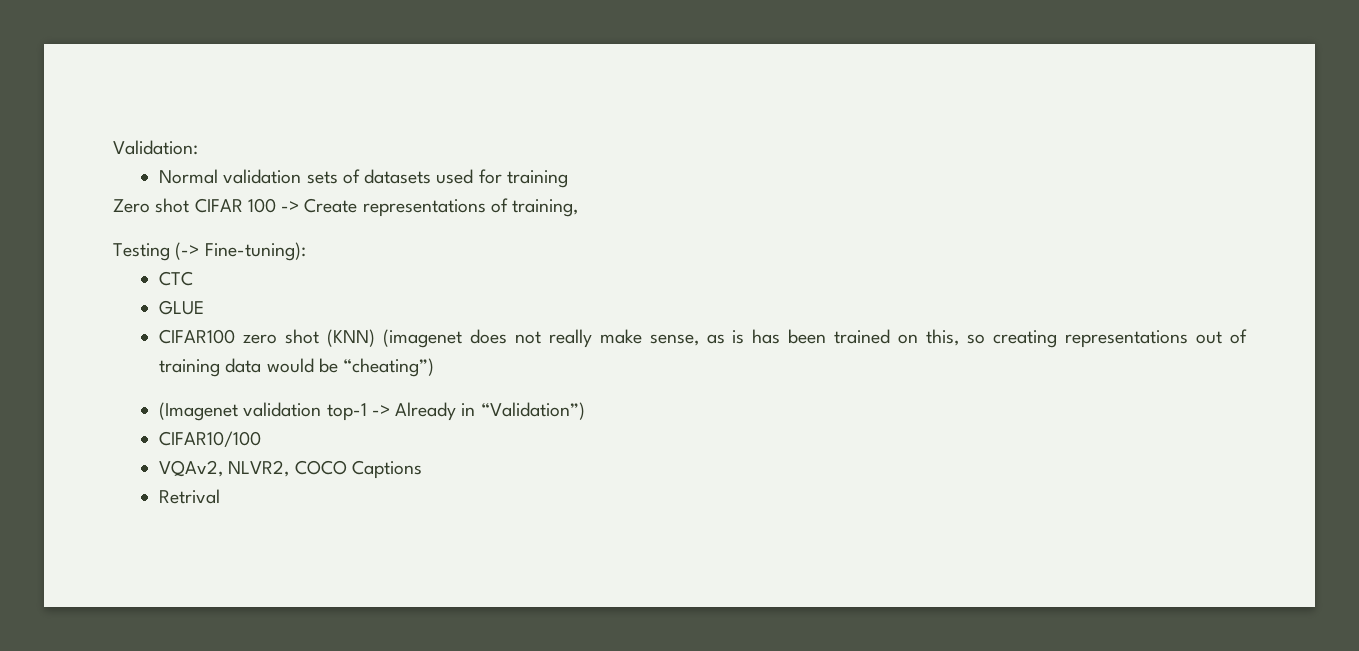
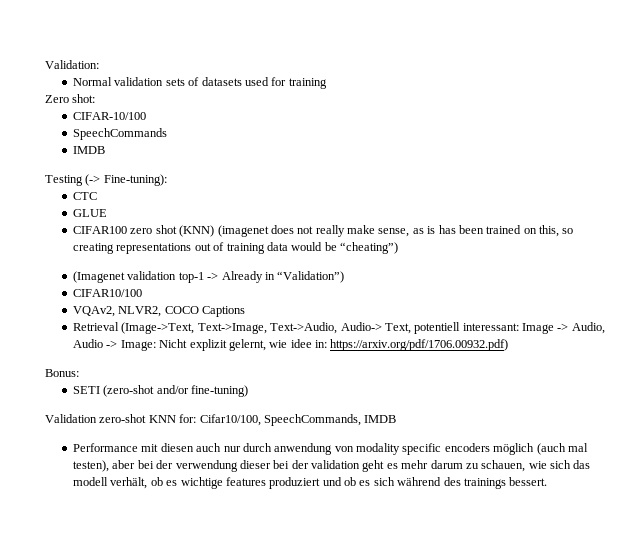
- Zero shot CIFAR 100 -> Create representations of training,
+ Zero shot:
+ CIFAR-10/100
+ SpeechCommands
+ IMDB
- Retrival
+ Retrieval (Image->Text, Text->Image, Text->Audio, Audio-> Text, potentiell interessant: Image -> Audio, Audio -> Image: Nicht explizit gelernt, wie idee in: https://arxiv.org/pdf/1706.00932.pdf)
+ Bonus:
+ SETI (zero-shot and/or fine-tuning)
+ Validation zero-shot KNN for: Cifar10/100, SpeechCommands, IMDB
+ Performance mit diesen auch nur durch anwendung von modality specific encoders möglich (auch mal testen), aber bei der verwendung dieser bei der validation geht es mehr darum zu schauen, wie sich das modell verhält, ob es wichtige features produziert und ob es sich während des trainings bessert.

